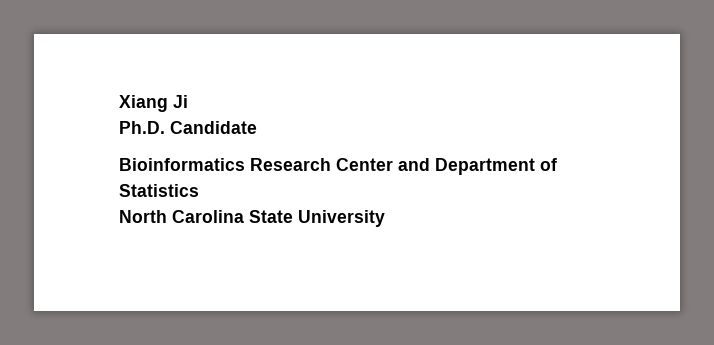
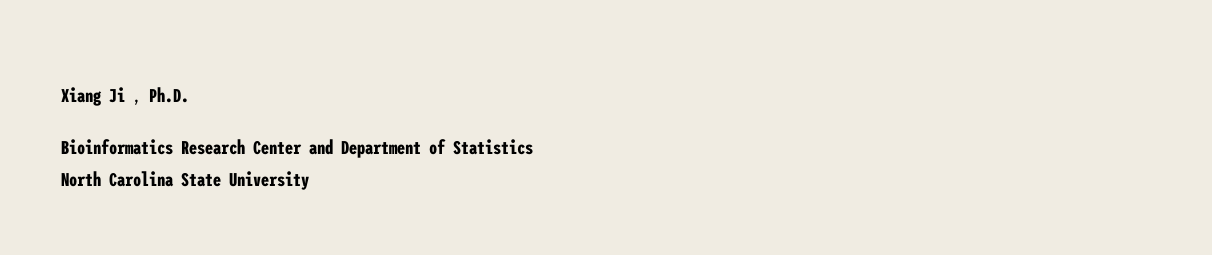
- Xiang Ji
- Ph.D. Candidate
+ Xiang Ji , Ph.D.

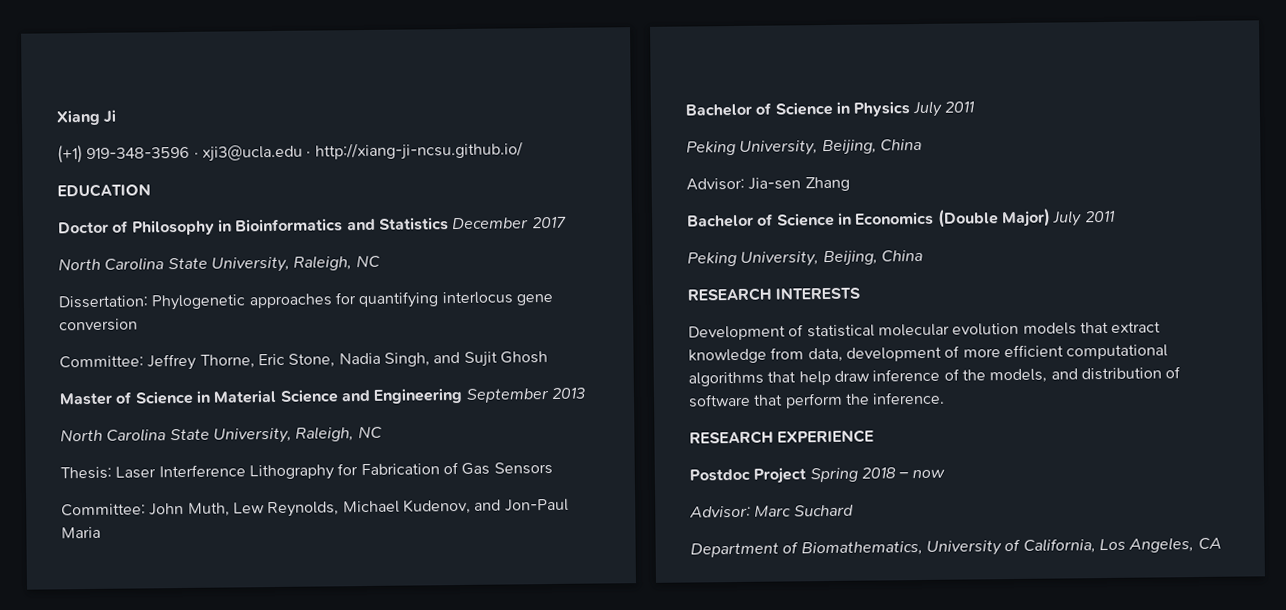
- Xiang Ji , Ph.D.
- Bioinformatics Research Center and Department of Statistics
- North Carolina State University
+ Xiang Ji
+ (+1) 919-348-3596 · xji3@ucla.edu · http://xiang-ji-ncsu.github.io/
+ EDUCATION
+ Doctor of Philosophy in Bioinformatics and Statistics December 2017
+ North Carolina State University, Raleigh, NC
+ Dissertation: Phylogenetic approaches for quantifying interlocus gene conversion
+ Committee: Jeffrey Thorne, Eric Stone, Nadia Singh, and Sujit Ghosh
+ Master of Science in Material Science and Engineering September 2013
+ North Carolina State University, Raleigh, NC
+ Thesis: Laser Interference Lithography for Fabrication of Gas Sensors
+ Committee: John Muth, Lew Reynolds, Michael Kudenov, and Jon-Paul Maria
+ Bachelor of Science in Physics July 2011
+ Peking University, Beijing, China
+ Advisor: Jia-sen Zhang
+ Bachelor of Science in Economics (Double Major) July 2011
+ Peking University, Beijing, China
+ RESEARCH INTERESTS
+ Development of statistical molecular evolution models that extract knowledge from data, development of more efficient computational algorithms that help draw inference of the models, and distribution of software that perform the inference.
+ RESEARCH EXPERIENCE
+ Postdoc Project Spring 2018 – now
+ Advisor: Marc Suchard
+ Department of Biomathematics, University of California, Los Angeles, CA

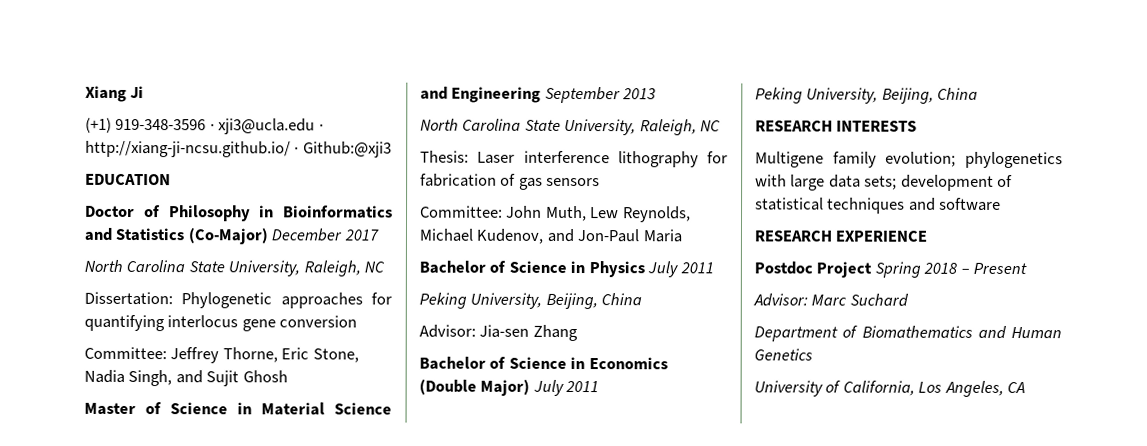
- (+1) 919-348-3596 · xji3@ucla.edu · http://xiang-ji-ncsu.github.io/
+ (+1) 919-348-3596 · xji3@ucla.edu · http://xiang-ji-ncsu.github.io/ · Github:@xji3
- Doctor of Philosophy in Bioinformatics and Statistics December 2017
+ Doctor of Philosophy in Bioinformatics and Statistics (Co-Major) December 2017
- Thesis: Laser Interference Lithography for Fabrication of Gas Sensors
+ Thesis: Laser interference lithography for fabrication of gas sensors
- Development of statistical molecular evolution models that extract knowledge from data, development of more efficient computational algorithms that help draw inference of the models, and distribution of software that perform the inference.
+ Multigene family evolution; phylogenetics with large data sets; development of statistical techniques and software
- Postdoc Project Spring 2018 – now
+ Postdoc Project Spring 2018 – Present
- Department of Biomathematics, University of California, Los Angeles, CA
+ Department of Biomathematics and Human Genetics
+ University of California, Los Angeles, CA

